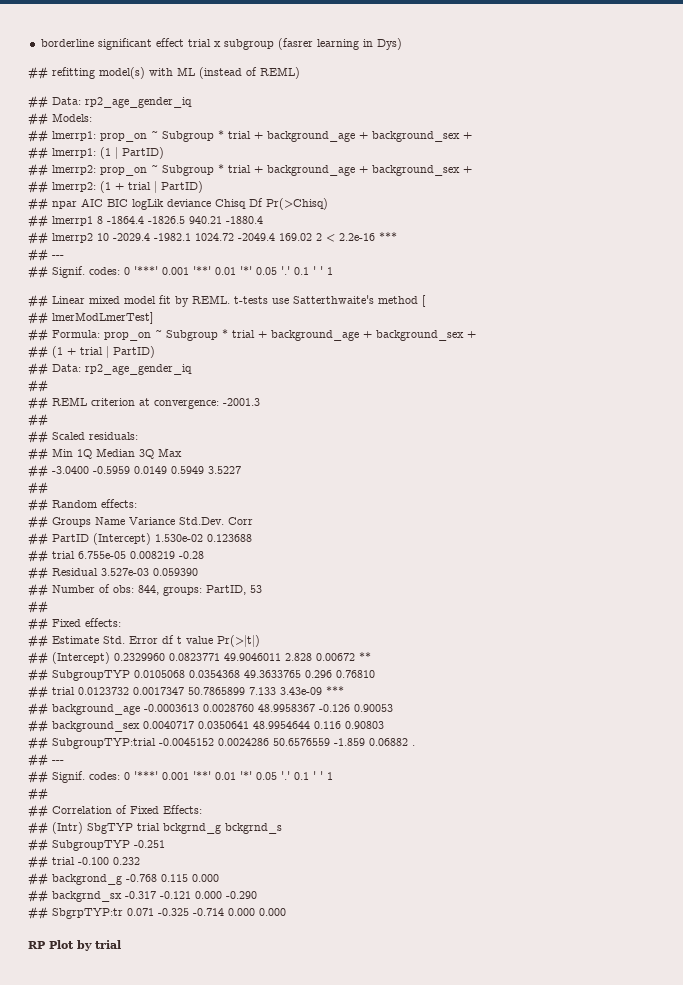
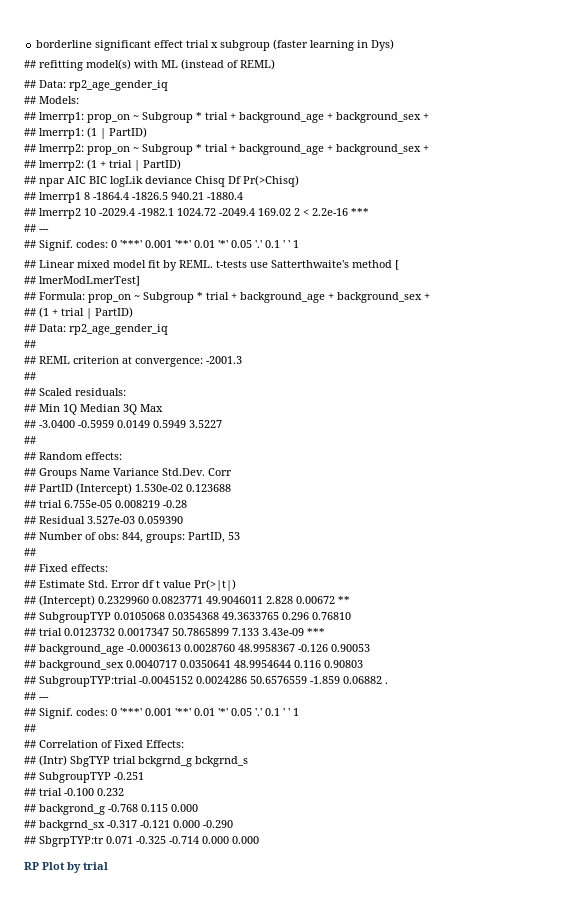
- borderline significant effect trial x subgroup (fasrer learning in Dys)
+ borderline significant effect trial x subgroup (faster learning in Dys)

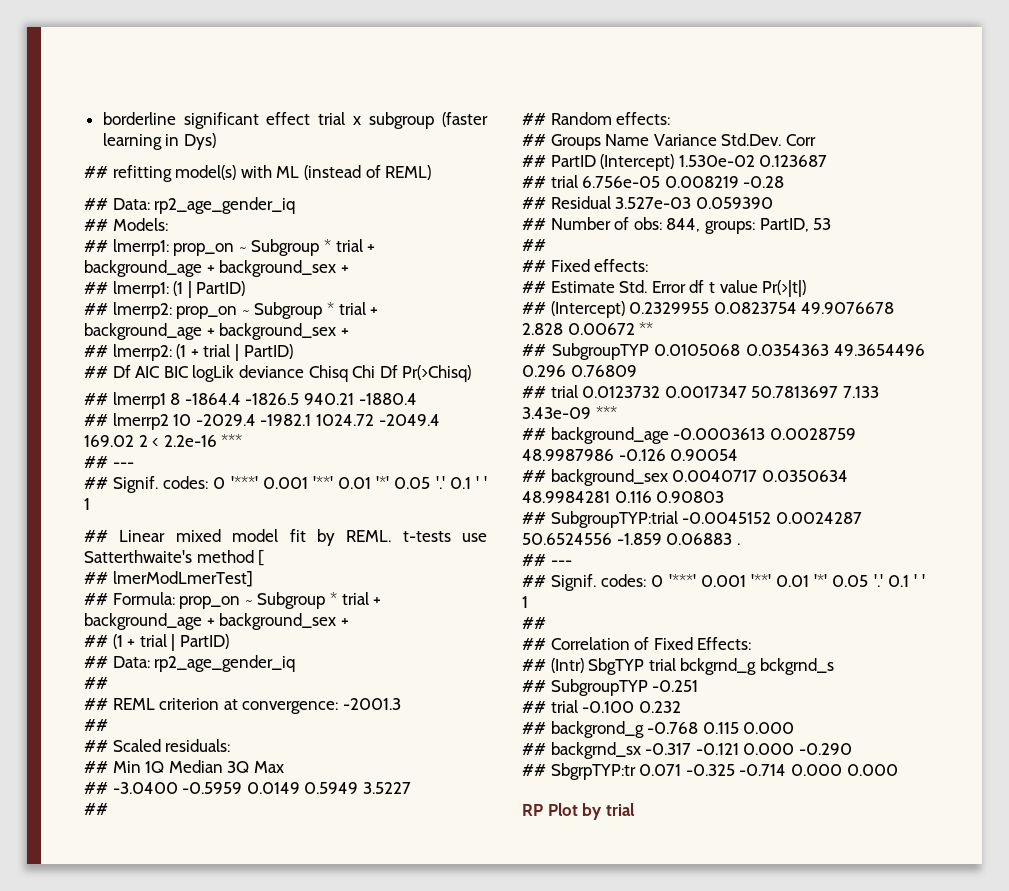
- ## npar AIC BIC logLik deviance Chisq Df Pr(>Chisq)
+ ## Df AIC BIC logLik deviance Chisq Chi Df Pr(>Chisq)
- ## PartID (Intercept) 1.530e-02 0.123688
- ## trial 6.755e-05 0.008219 -0.28
+ ## PartID (Intercept) 1.530e-02 0.123687
+ ## trial 6.756e-05 0.008219 -0.28
- ## (Intercept) 0.2329960 0.0823771 49.9046011 2.828 0.00672 **
+ ## (Intercept) 0.2329955 0.0823754 49.9076678 2.828 0.00672 **
- ## SubgroupTYP 0.0105068 0.0354368 49.3633765 0.296 0.76810
+ ## SubgroupTYP 0.0105068 0.0354363 49.3654496 0.296 0.76809
- ## trial 0.0123732 0.0017347 50.7865899 7.133 3.43e-09 ***
+ ## trial 0.0123732 0.0017347 50.7813697 7.133 3.43e-09 ***
- ## background_age -0.0003613 0.0028760 48.9958367 -0.126 0.90053
+ ## background_age -0.0003613 0.0028759 48.9987986 -0.126 0.90054
- ## background_sex 0.0040717 0.0350641 48.9954644 0.116 0.90803
+ ## background_sex 0.0040717 0.0350634 48.9984281 0.116 0.90803
- ## SubgroupTYP:trial -0.0045152 0.0024286 50.6576559 -1.859 0.06882 .
+ ## SubgroupTYP:trial -0.0045152 0.0024287 50.6524556 -1.859 0.06883 .

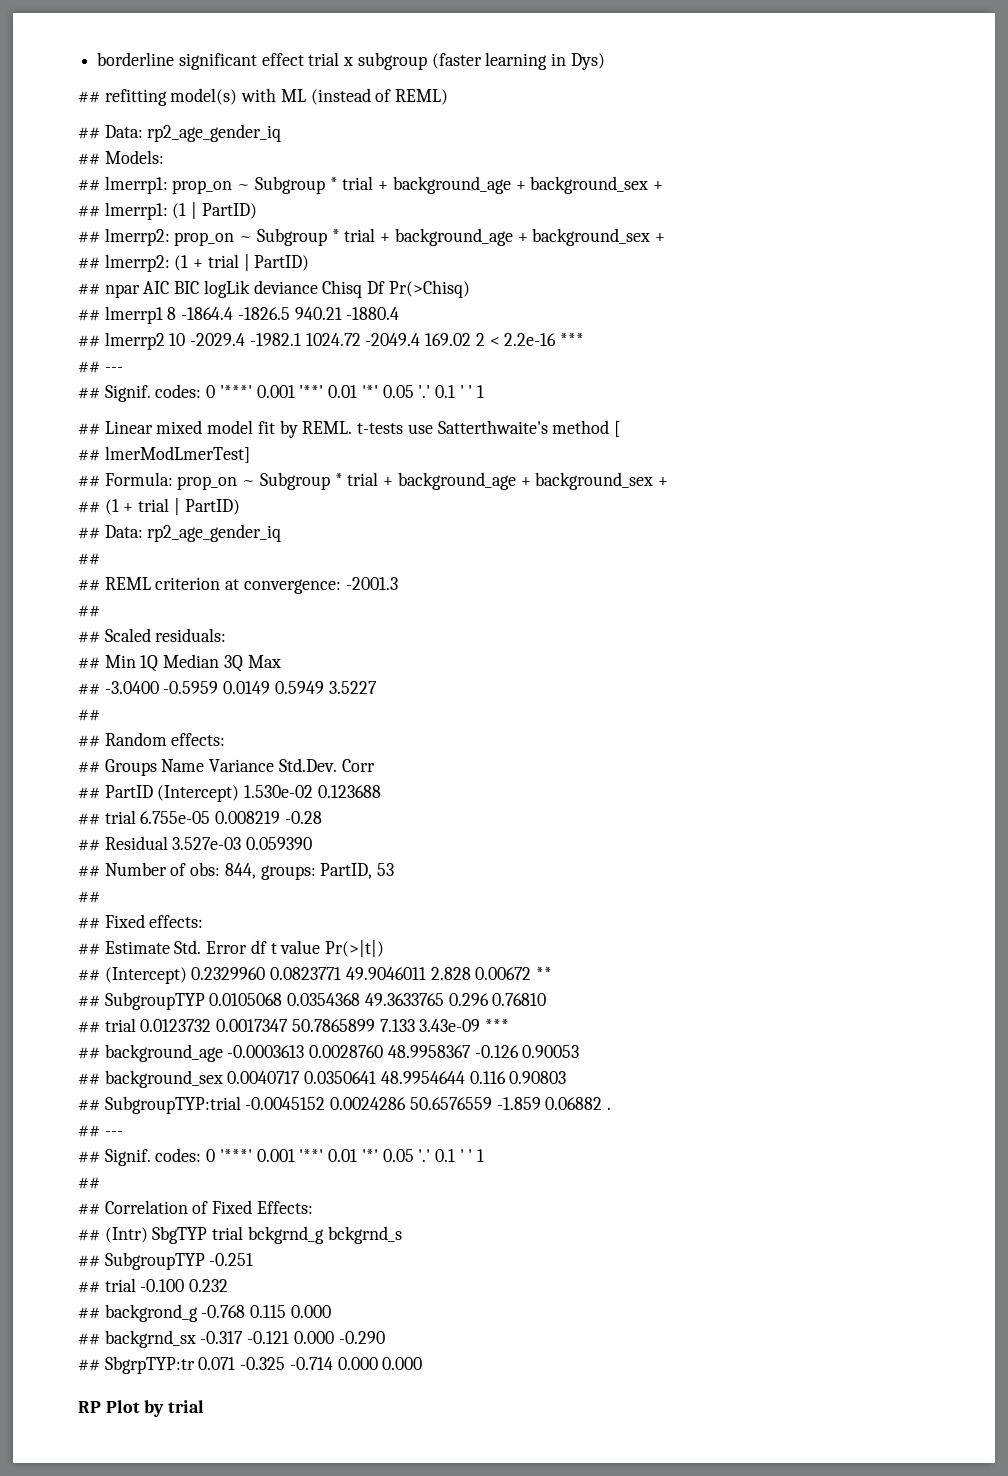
- ## Df AIC BIC logLik deviance Chisq Chi Df Pr(>Chisq)
+ ## npar AIC BIC logLik deviance Chisq Df Pr(>Chisq)
- ## PartID (Intercept) 1.530e-02 0.123687
- ## trial 6.756e-05 0.008219 -0.28
+ ## PartID (Intercept) 1.530e-02 0.123688
+ ## trial 6.755e-05 0.008219 -0.28
- ## (Intercept) 0.2329955 0.0823754 49.9076678 2.828 0.00672 **
+ ## (Intercept) 0.2329960 0.0823771 49.9046011 2.828 0.00672 **
- ## SubgroupTYP 0.0105068 0.0354363 49.3654496 0.296 0.76809
+ ## SubgroupTYP 0.0105068 0.0354368 49.3633765 0.296 0.76810
- ## trial 0.0123732 0.0017347 50.7813697 7.133 3.43e-09 ***
+ ## trial 0.0123732 0.0017347 50.7865899 7.133 3.43e-09 ***
- ## background_age -0.0003613 0.0028759 48.9987986 -0.126 0.90054
+ ## background_age -0.0003613 0.0028760 48.9958367 -0.126 0.90053
- ## background_sex 0.0040717 0.0350634 48.9984281 0.116 0.90803
+ ## background_sex 0.0040717 0.0350641 48.9954644 0.116 0.90803
- ## SubgroupTYP:trial -0.0045152 0.0024287 50.6524556 -1.859 0.06883 .
+ ## SubgroupTYP:trial -0.0045152 0.0024286 50.6576559 -1.859 0.06882 .

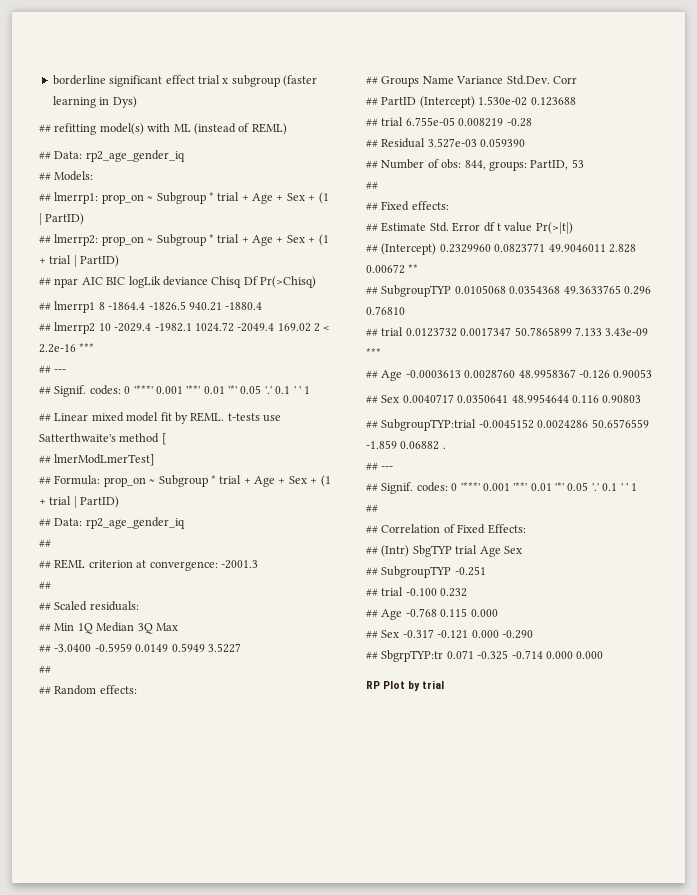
- ## lmerrp1: prop_on ~ Subgroup * trial + background_age + background_sex +
- ## lmerrp1: (1 | PartID)
+ ## lmerrp1: prop_on ~ Subgroup * trial + Age + Sex + (1 | PartID)
- ## lmerrp2: prop_on ~ Subgroup * trial + background_age + background_sex +
- ## lmerrp2: (1 + trial | PartID)
+ ## lmerrp2: prop_on ~ Subgroup * trial + Age + Sex + (1 + trial | PartID)
- ## Formula: prop_on ~ Subgroup * trial + background_age + background_sex +
- ## (1 + trial | PartID)
+ ## Formula: prop_on ~ Subgroup * trial + Age + Sex + (1 + trial | PartID)
- ## background_age -0.0003613 0.0028760 48.9958367 -0.126 0.90053
+ ## Age -0.0003613 0.0028760 48.9958367 -0.126 0.90053
- ## background_sex 0.0040717 0.0350641 48.9954644 0.116 0.90803
+ ## Sex 0.0040717 0.0350641 48.9954644 0.116 0.90803
- ## (Intr) SbgTYP trial bckgrnd_g bckgrnd_s
+ ## (Intr) SbgTYP trial Age Sex
- ## backgrond_g -0.768 0.115 0.000
+ ## Age -0.768 0.115 0.000
- ## backgrnd_sx -0.317 -0.121 0.000 -0.290
+ ## Sex -0.317 -0.121 0.000 -0.290

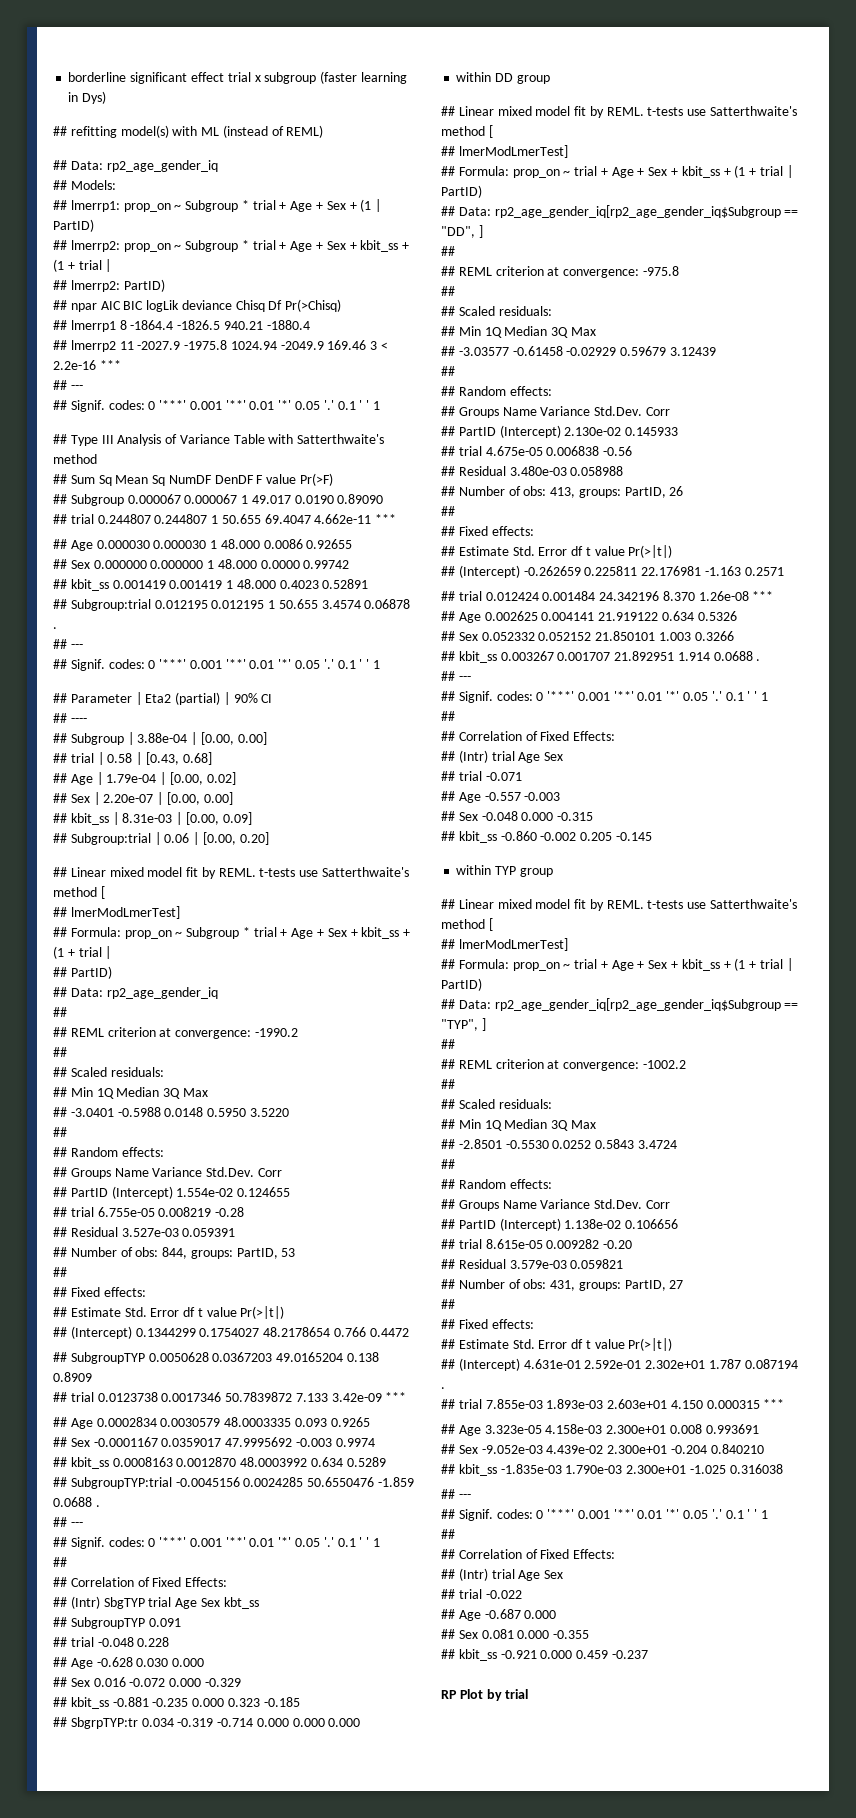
- ## lmerrp2: prop_on ~ Subgroup * trial + Age + Sex + (1 + trial | PartID)
+ ## lmerrp2: prop_on ~ Subgroup * trial + Age + Sex + kbit_ss + (1 + trial |
+ ## lmerrp2: PartID)
- ## lmerrp2 10 -2029.4 -1982.1 1024.72 -2049.4 169.02 2 < 2.2e-16 ***
+ ## lmerrp2 11 -2027.9 -1975.8 1024.94 -2049.9 169.46 3 < 2.2e-16 ***
+ ## Type III Analysis of Variance Table with Satterthwaite's method
+ ## Sum Sq Mean Sq NumDF DenDF F value Pr(>F)
+ ## Subgroup 0.000067 0.000067 1 49.017 0.0190 0.89090
+ ## trial 0.244807 0.244807 1 50.655 69.4047 4.662e-11 ***
+ ## Age 0.000030 0.000030 1 48.000 0.0086 0.92655
+ ## Sex 0.000000 0.000000 1 48.000 0.0000 0.99742
+ ## kbit_ss 0.001419 0.001419 1 48.000 0.4023 0.52891
+ ## Subgroup:trial 0.012195 0.012195 1 50.655 3.4574 0.06878 .
+ ## ---
+ ## Signif. codes: 0 '***' 0.001 '**' 0.01 '*' 0.05 '.' 0.1 ' ' 1
+ ## Parameter | Eta2 (partial) | 90% CI
+ ## ----
+ ## Subgroup | 3.88e-04 | [0.00, 0.00]
+ ## trial | 0.58 | [0.43, 0.68]
+ ## Age | 1.79e-04 | [0.00, 0.02]
+ ## Sex | 2.20e-07 | [0.00, 0.00]
+ ## kbit_ss | 8.31e-03 | [0.00, 0.09]
+ ## Subgroup:trial | 0.06 | [0.00, 0.20]
- ## Formula: prop_on ~ Subgroup * trial + Age + Sex + (1 + trial | PartID)
+ ## Formula: prop_on ~ Subgroup * trial + Age + Sex + kbit_ss + (1 + trial |
+ ## PartID)
- ## REML criterion at convergence: -2001.3
+ ## REML criterion at convergence: -1990.2
- ## -3.0400 -0.5959 0.0149 0.5949 3.5227
+ ## -3.0401 -0.5988 0.0148 0.5950 3.5220
- ## PartID (Intercept) 1.530e-02 0.123688
+ ## PartID (Intercept) 1.554e-02 0.124655
- ## Residual 3.527e-03 0.059390
+ ## Residual 3.527e-03 0.059391
- ## (Intercept) 0.2329960 0.0823771 49.9046011 2.828 0.00672 **
- ## SubgroupTYP 0.0105068 0.0354368 49.3633765 0.296 0.76810
- ## trial 0.0123732 0.0017347 50.7865899 7.133 3.43e-09 ***
- ## Age -0.0003613 0.0028760 48.9958367 -0.126 0.90053
- ## Sex 0.0040717 0.0350641 48.9954644 0.116 0.90803
- ## SubgroupTYP:trial -0.0045152 0.0024286 50.6576559 -1.859 0.06882 .
+ ## (Intercept) 0.1344299 0.1754027 48.2178654 0.766 0.4472
+ ## SubgroupTYP 0.0050628 0.0367203 49.0165204 0.138 0.8909
+ ## trial 0.0123738 0.0017346 50.7839872 7.133 3.42e-09 ***
+ ## Age 0.0002834 0.0030579 48.0003335 0.093 0.9265
+ ## Sex -0.0001167 0.0359017 47.9995692 -0.003 0.9974
+ ## kbit_ss 0.0008163 0.0012870 48.0003992 0.634 0.5289
+ ## SubgroupTYP:trial -0.0045156 0.0024285 50.6550476 -1.859 0.0688 .
- ## (Intr) SbgTYP trial Age Sex
- ## SubgroupTYP -0.251
- ## trial -0.100 0.232
- ## Age -0.768 0.115 0.000
- ## Sex -0.317 -0.121 0.000 -0.290
+ ## (Intr) SbgTYP trial Age Sex kbt_ss
+ ## SubgroupTYP 0.091
+ ## trial -0.048 0.228
+ ## Age -0.628 0.030 0.000
+ ## Sex 0.016 -0.072 0.000 -0.329
+ ## kbit_ss -0.881 -0.235 0.000 0.323 -0.185
- ## SbgrpTYP:tr 0.071 -0.325 -0.714 0.000 0.000
+ ## SbgrpTYP:tr 0.034 -0.319 -0.714 0.000 0.000 0.000
+ within DD group
+ ## Linear mixed model fit by REML. t-tests use Satterthwaite's method [
+ ## lmerModLmerTest]
+ ## Formula: prop_on ~ trial + Age + Sex + kbit_ss + (1 + trial | PartID)
+ ## Data: rp2_age_gender_iq[rp2_age_gender_iq$Subgroup == "DD", ]
+ ##
+ ## REML criterion at convergence: -975.8
+ ##
+ ## Scaled residuals:
+ ## Min 1Q Median 3Q Max
+ ## -3.03577 -0.61458 -0.02929 0.59679 3.12439
+ ##
+ ## Random effects:
+ ## Groups Name Variance Std.Dev. Corr
+ ## PartID (Intercept) 2.130e-02 0.145933
+ ## trial 4.675e-05 0.006838 -0.56
+ ## Residual 3.480e-03 0.058988
+ ## Number of obs: 413, groups: PartID, 26
+ ##
+ ## Fixed effects:
+ ## Estimate Std. Error df t value Pr(>|t|)
+ ## (Intercept) -0.262659 0.225811 22.176981 -1.163 0.2571
+ ## trial 0.012424 0.001484 24.342196 8.370 1.26e-08 ***
+ ## Age 0.002625 0.004141 21.919122 0.634 0.5326
+ ## Sex 0.052332 0.052152 21.850101 1.003 0.3266
+ ## kbit_ss 0.003267 0.001707 21.892951 1.914 0.0688 .
+ ## ---
+ ## Signif. codes: 0 '***' 0.001 '**' 0.01 '*' 0.05 '.' 0.1 ' ' 1
+ ##
+ ## Correlation of Fixed Effects:
+ ## (Intr) trial Age Sex
+ ## trial -0.071
+ ## Age -0.557 -0.003
+ ## Sex -0.048 0.000 -0.315
+ ## kbit_ss -0.860 -0.002 0.205 -0.145
+ within TYP group
+ ## Linear mixed model fit by REML. t-tests use Satterthwaite's method [
+ ## lmerModLmerTest]
+ ## Formula: prop_on ~ trial + Age + Sex + kbit_ss + (1 + trial | PartID)
+ ## Data: rp2_age_gender_iq[rp2_age_gender_iq$Subgroup == "TYP", ]
+ ##
+ ## REML criterion at convergence: -1002.2
+ ##
+ ## Scaled residuals:
+ ## Min 1Q Median 3Q Max
+ ## -2.8501 -0.5530 0.0252 0.5843 3.4724
+ ##
+ ## Random effects:
+ ## Groups Name Variance Std.Dev. Corr
+ ## PartID (Intercept) 1.138e-02 0.106656
+ ## trial 8.615e-05 0.009282 -0.20
+ ## Residual 3.579e-03 0.059821
+ ## Number of obs: 431, groups: PartID, 27
+ ##
+ ## Fixed effects:
+ ## Estimate Std. Error df t value Pr(>|t|)
+ ## (Intercept) 4.631e-01 2.592e-01 2.302e+01 1.787 0.087194 .
+ ## trial 7.855e-03 1.893e-03 2.603e+01 4.150 0.000315 ***
+ ## Age 3.323e-05 4.158e-03 2.300e+01 0.008 0.993691
+ ## Sex -9.052e-03 4.439e-02 2.300e+01 -0.204 0.840210
+ ## kbit_ss -1.835e-03 1.790e-03 2.300e+01 -1.025 0.316038
+ ## ---
+ ## Signif. codes: 0 '***' 0.001 '**' 0.01 '*' 0.05 '.' 0.1 ' ' 1
+ ##
+ ## Correlation of Fixed Effects:
+ ## (Intr) trial Age Sex
+ ## trial -0.022
+ ## Age -0.687 0.000
+ ## Sex 0.081 0.000 -0.355
+ ## kbit_ss -0.921 0.000 0.459 -0.237

